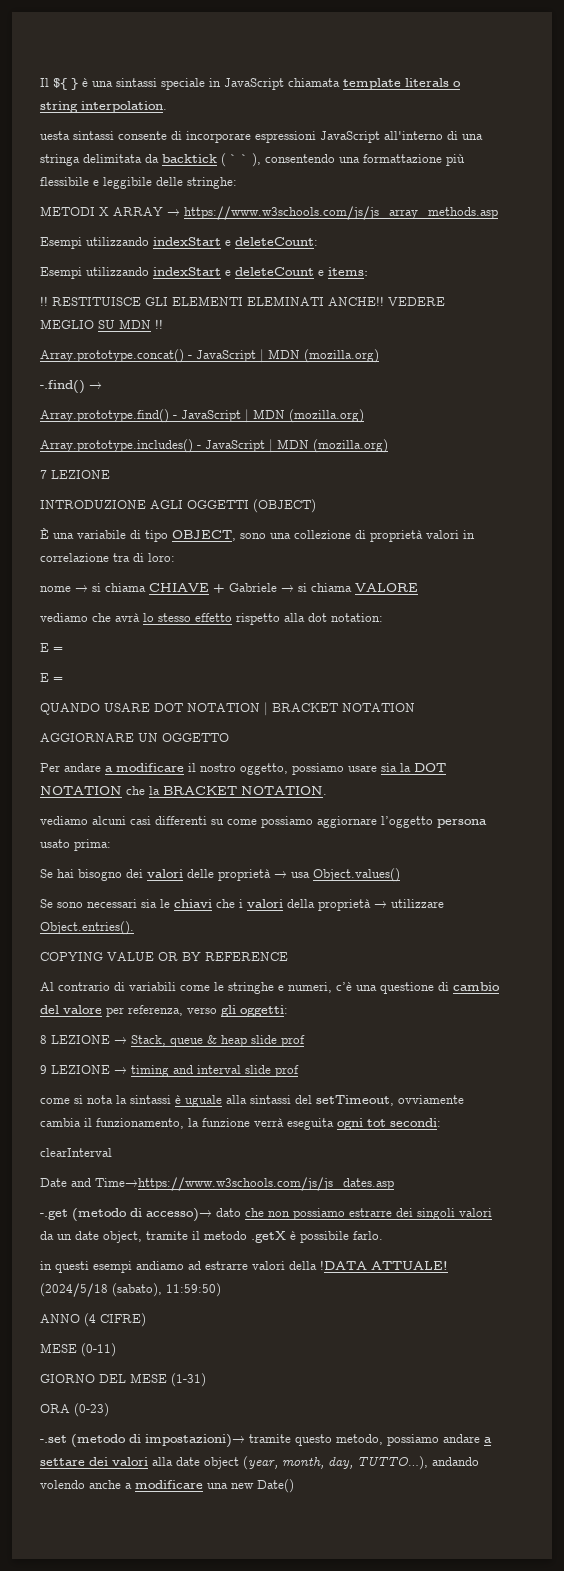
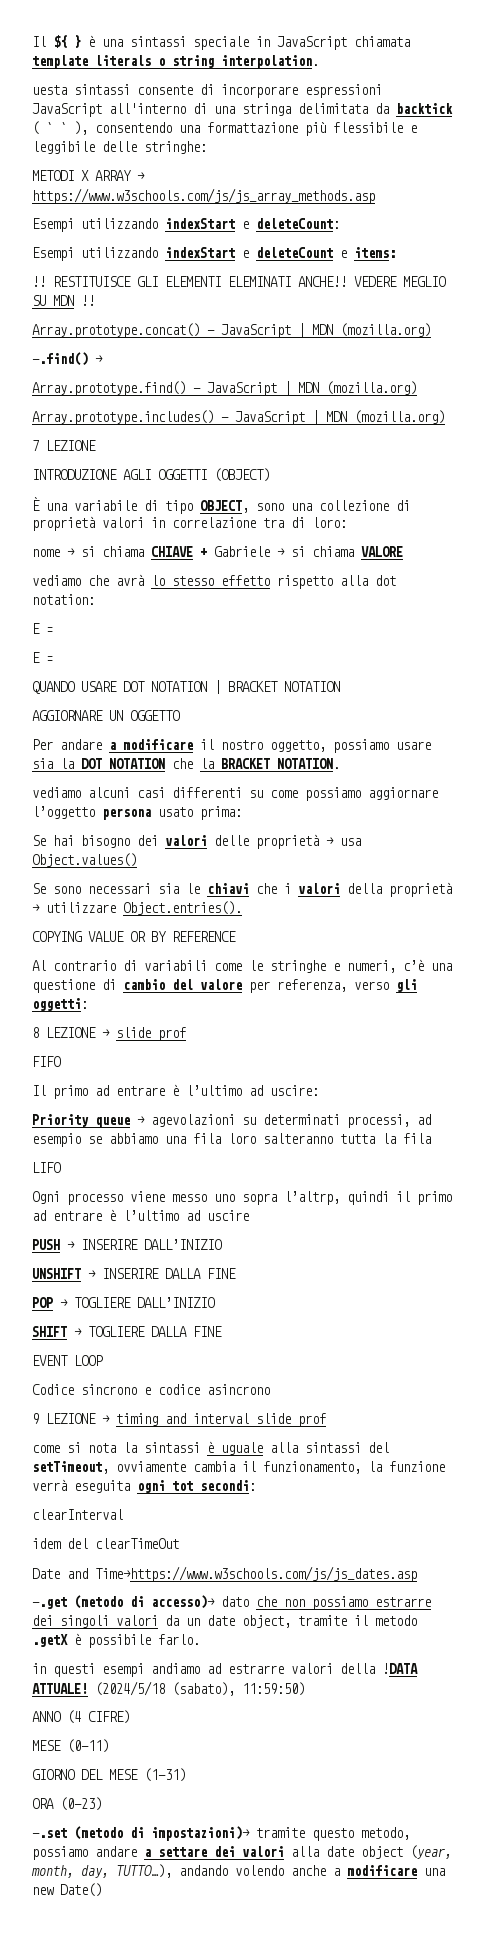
- 8 LEZIONE → Stack, queue & heap slide prof
+ 8 LEZIONE → slide prof
+ FIFO
+ Il primo ad entrare è l’ultimo ad uscire:
+ Priority queue → agevolazioni su determinati processi, ad esempio se abbiamo una fila loro salteranno tutta la fila
+ LIFO
+ Ogni processo viene messo uno sopra l’altrp, quindi il primo ad entrare è l’ultimo ad uscire
+ PUSH → INSERIRE DALL’INIZIO
+ UNSHIFT → INSERIRE DALLA FINE
+ POP → TOGLIERE DALL’INIZIO
+ SHIFT → TOGLIERE DALLA FINE
+ EVENT LOOP
+ Codice sincrono e codice asincrono
+ idem del clearTimeOut

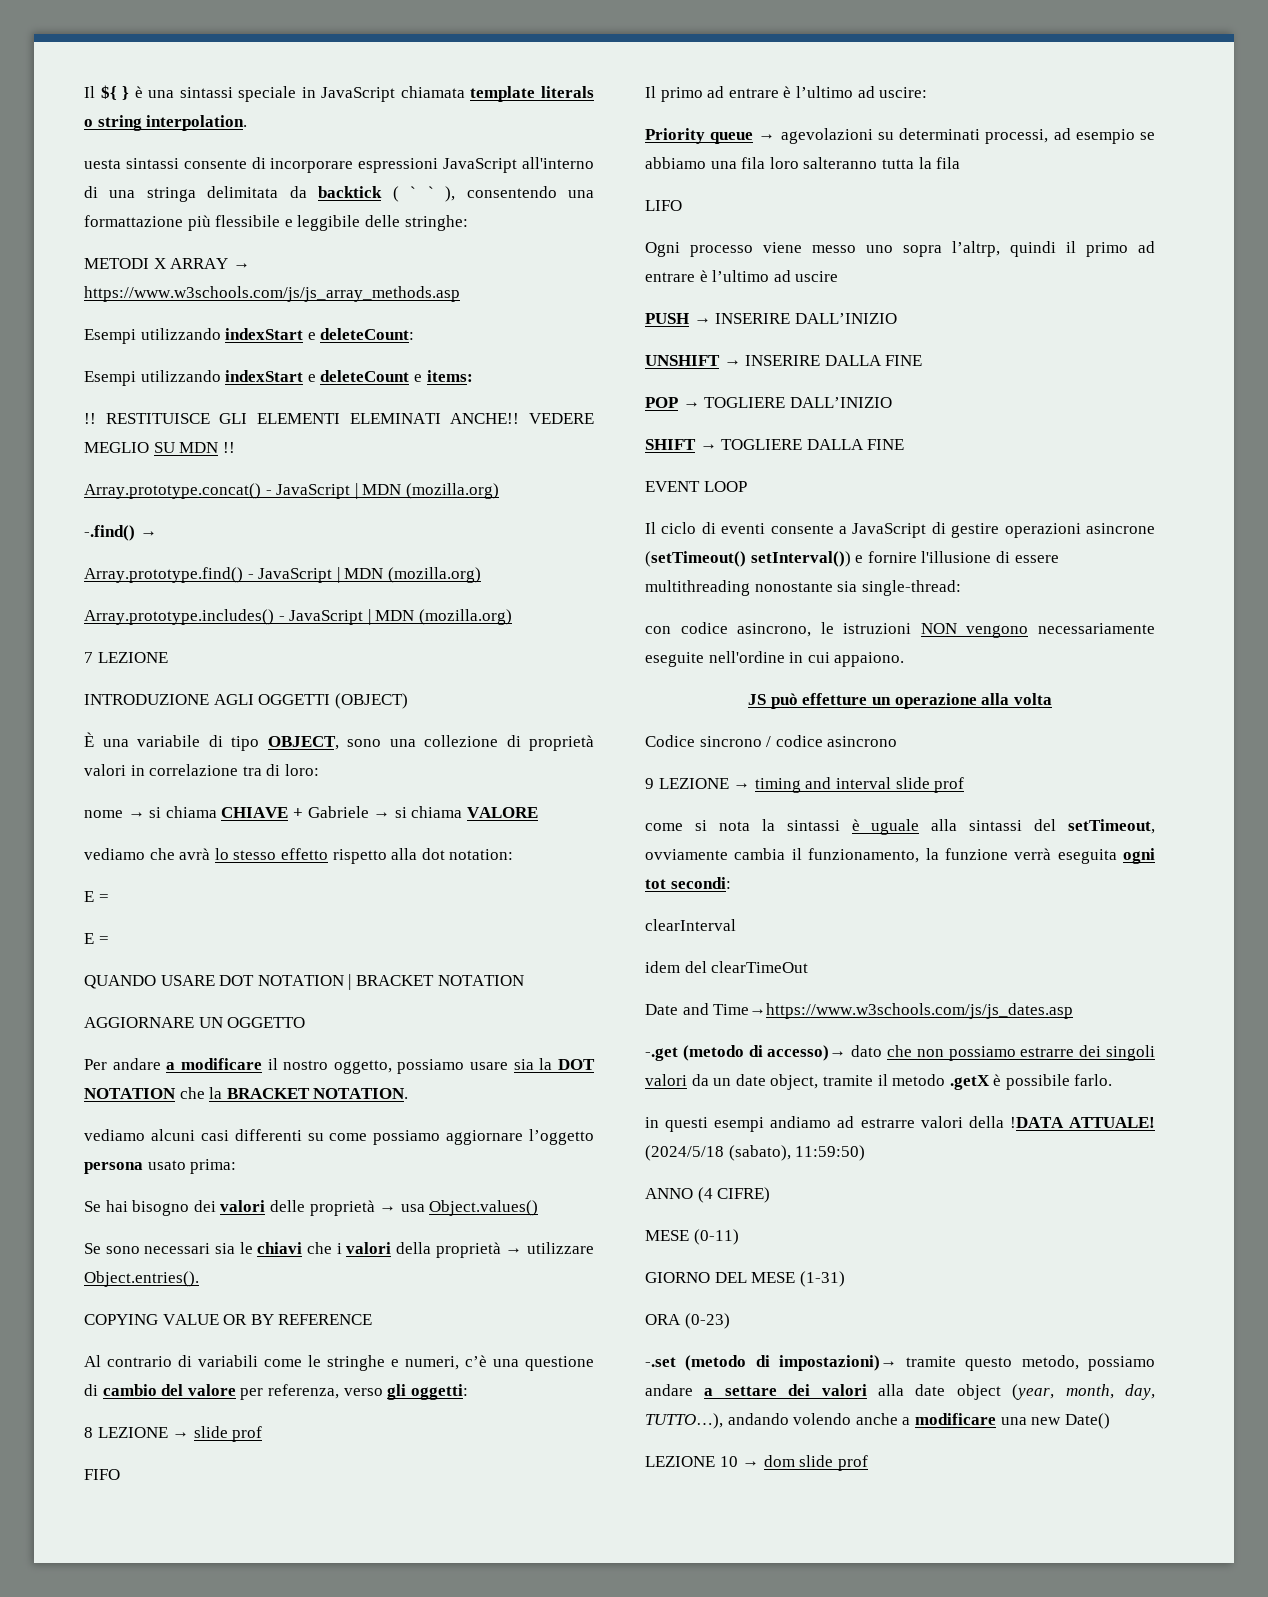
+ Il ciclo di eventi consente a JavaScript di gestire operazioni asincrone (setTimeout() setInterval()) e fornire l'illusione di essere multithreading nonostante sia single-thread:
+ con codice asincrono, le istruzioni NON vengono necessariamente eseguite nell'ordine in cui appaiono.
+ JS può effetture un operazione alla volta
- Codice sincrono e codice asincrono
+ Codice sincrono / codice asincrono
+ LEZIONE 10 → dom slide prof

